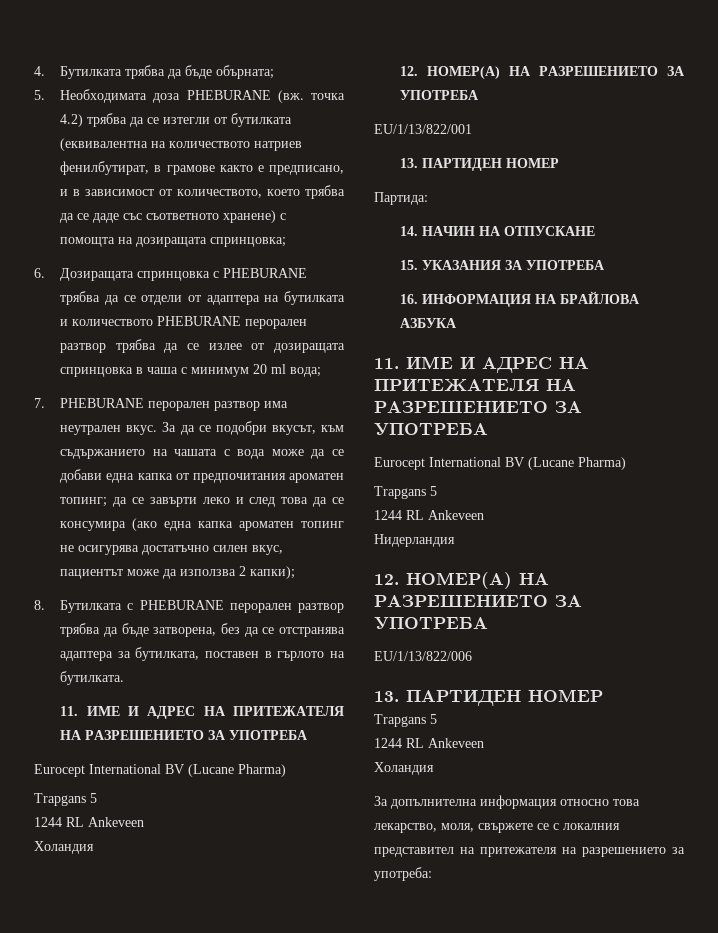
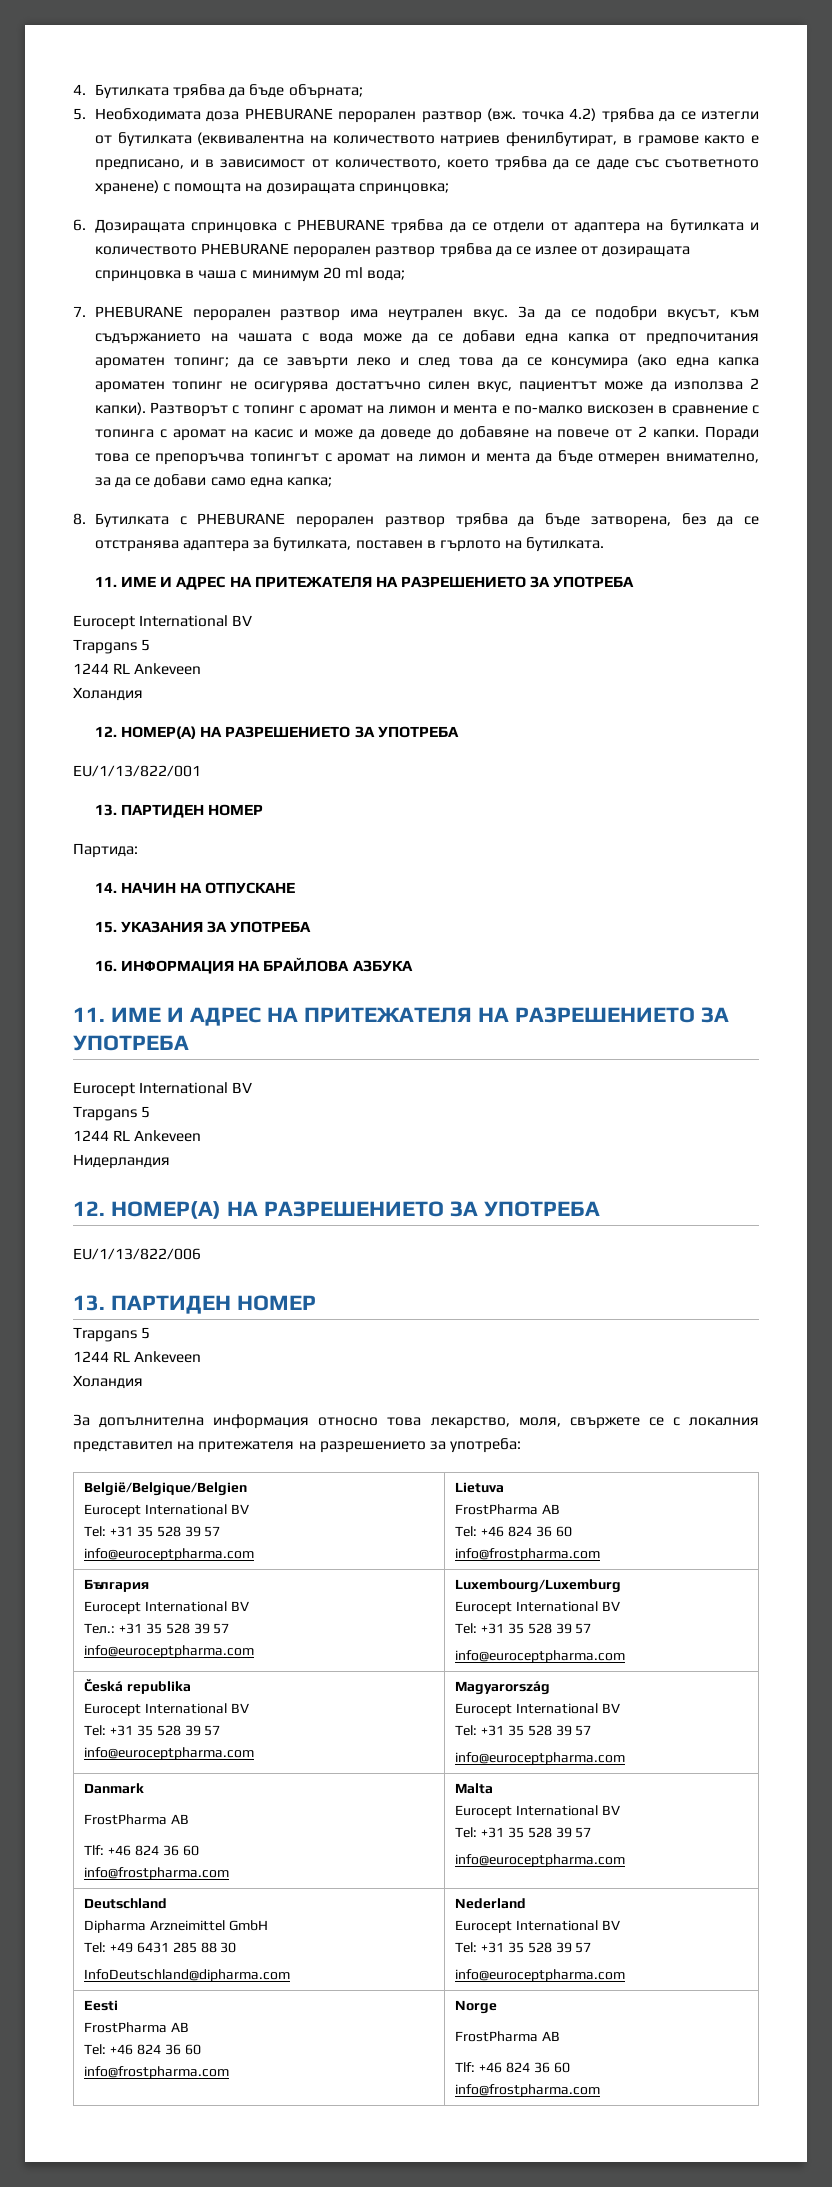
- 5. Необходимата доза PHEBURANE (вж. точка 4.2) трябва да се изтегли от бутилката (еквивалентна на количеството натриев фенилбутират, в грамове както е предписано, и в зависимост от количеството, което трябва да се даде със съответното хранене) с помощта на дозиращата спринцовка;
+ 5. Необходимата доза PHEBURANE перорален разтвор (вж. точка 4.2) трябва да се изтегли от бутилката (еквивалентна на количеството натриев фенилбутират, в грамове както е предписано, и в зависимост от количеството, което трябва да се даде със съответното хранене) с помощта на дозиращата спринцовка;
- За да се подобри вкусът, към съдържанието на чашата с вода може да се добави една капка от предпочитания ароматен топинг; да се завърти леко и след това да се консумира (ако една капка ароматен топинг не осигурява достатъчно силен вкус, пациентът може да използва 2 капки);
+ За да се подобри вкусът, към съдържанието на чашата с вода може да се добави една капка от предпочитания ароматен топинг; да се завърти леко и след това да се консумира (ако една капка ароматен топинг не осигурява достатъчно силен вкус, пациентът може да използва 2 капки). Разтворът с топинг с аромат на лимон и мента е по-малко вискозен в сравнение с топинга с аромат на касис и може да доведе до добавяне на повече от 2 капки. Поради това се препоръчва топингът с аромат на лимон и мента да бъде отмерен внимателно, за да се добави само една капка;
  8. Бутилката с PHEBURANE перорален разтвор трябва да бъде затворена, без да се отстранява адаптера за бутилката, поставен в гърлото на бутилката.
  11. ИМЕ И АДРЕС НА ПРИТЕЖАТЕЛЯ НА РАЗРЕШЕНИЕТО ЗА УПОТРЕБА
- Eurocept International BV (Lucane Pharma)
+ Eurocept International BV
  16. ИНФОРМАЦИЯ НА БРАЙЛОВА АЗБУКА
  11. ИМЕ И АДРЕС НА ПРИТЕЖАТЕЛЯ НА РАЗРЕШЕНИЕТО ЗА УПОТРЕБА
- Eurocept International BV (Lucane Pharma)
+ Eurocept International BV
+ België/Belgique/Belgien
+ Eurocept International BV
+ Tel: +31 35 528 39 57
+ info@euroceptpharma.com | Lietuva
+ FrostPharma AB
+ Tel: +46 824 36 60
+ info@frostpharma.com
+ България
+ Eurocept International BV
+ Тел.: +31 35 528 39 57
+ info@euroceptpharma.com | Luxembourg/Luxemburg
+ Eurocept International BV
+ Tel: +31 35 528 39 57
+ info@euroceptpharma.com
+ Česká republika
+ Eurocept International BV
+ Tel: +31 35 528 39 57
+ info@euroceptpharma.com | Magyarország
+ Eurocept International BV
+ Tel: +31 35 528 39 57
+ info@euroceptpharma.com
+ Danmark
+ FrostPharma AB
+ Tlf: +46 824 36 60
+ info@frostpharma.com | Malta
+ Eurocept International BV
+ Tel: +31 35 528 39 57
+ info@euroceptpharma.com
+ Deutschland
+ Dipharma Arzneimittel GmbH
+ Tel: +49 6431 285 88 30
+ InfoDeutschland@dipharma.com | Nederland
+ Eurocept International BV
+ Tel: +31 35 528 39 57
+ info@euroceptpharma.com
+ Eesti
+ FrostPharma AB
+ Tel: +46 824 36 60
+ info@frostpharma.com | Norge
+ FrostPharma AB
+ Tlf: +46 824 36 60
+ info@frostpharma.com

